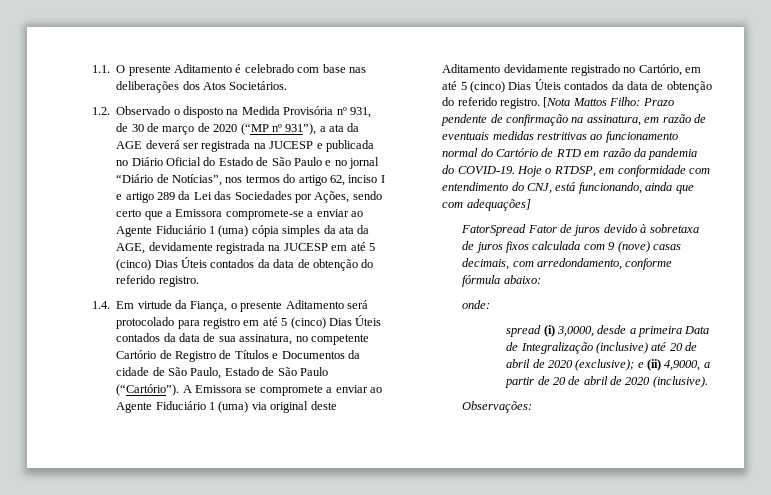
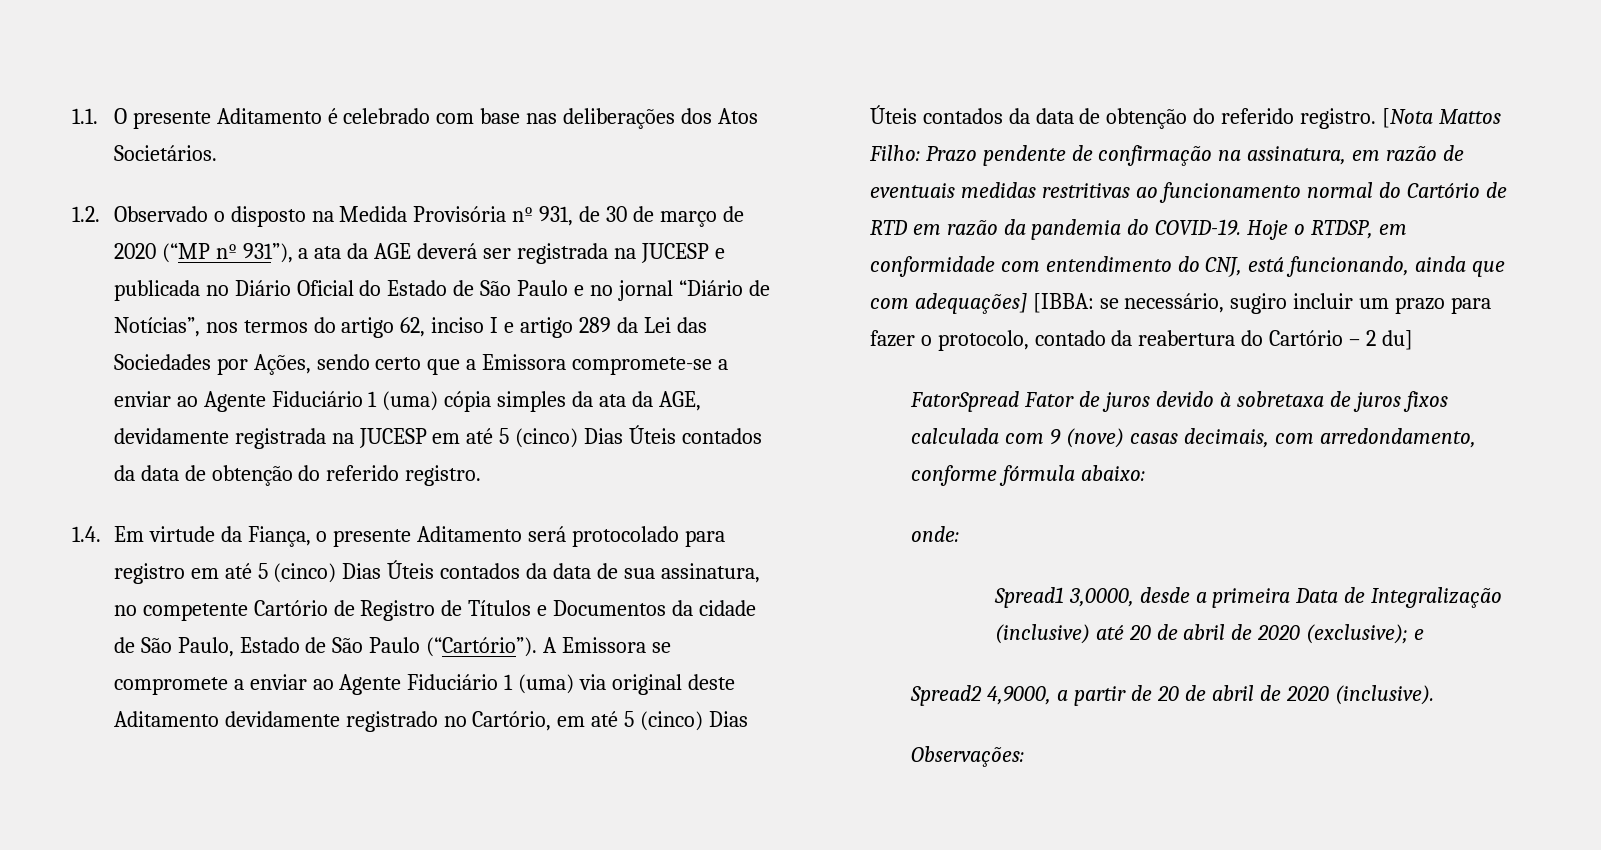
- Hoje o RTDSP, em conformidade com entendimento do CNJ, está funcionando, ainda que com adequações]
+ Hoje o RTDSP, em conformidade com entendimento do CNJ, está funcionando, ainda que com adequações] [IBBA: se necessário, sugiro incluir um prazo para fazer o protocolo, contado da reabertura do Cartório – 2 du]
- spread (i) 3,0000, desde a primeira Data de Integralização (inclusive) até 20 de abril de 2020 (exclusive); e (ii) 4,9000, a partir de 20 de abril de 2020 (inclusive).
+ Spread1 3,0000, desde a primeira Data de Integralização (inclusive) até 20 de abril de 2020 (exclusive); e
+ Spread2 4,9000, a partir de 20 de abril de 2020 (inclusive).

